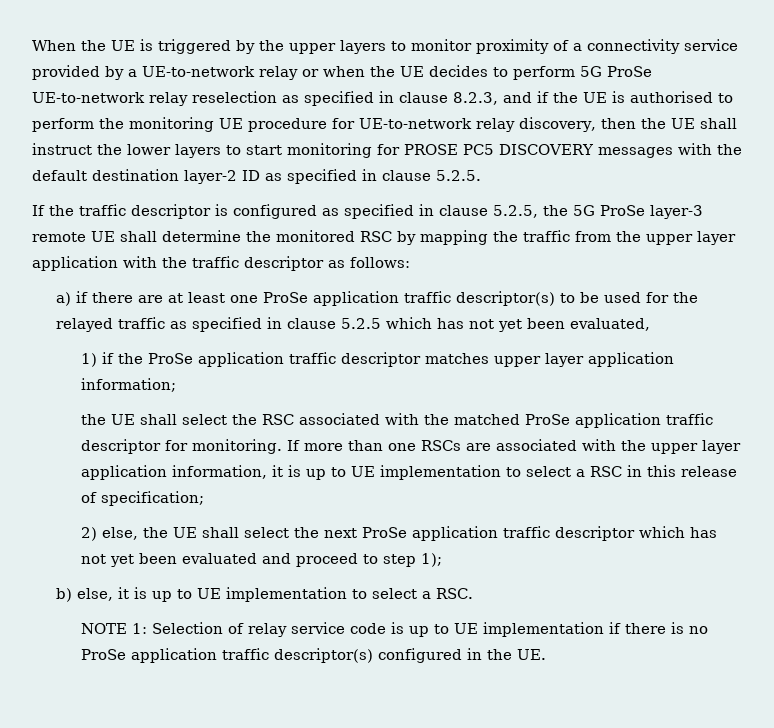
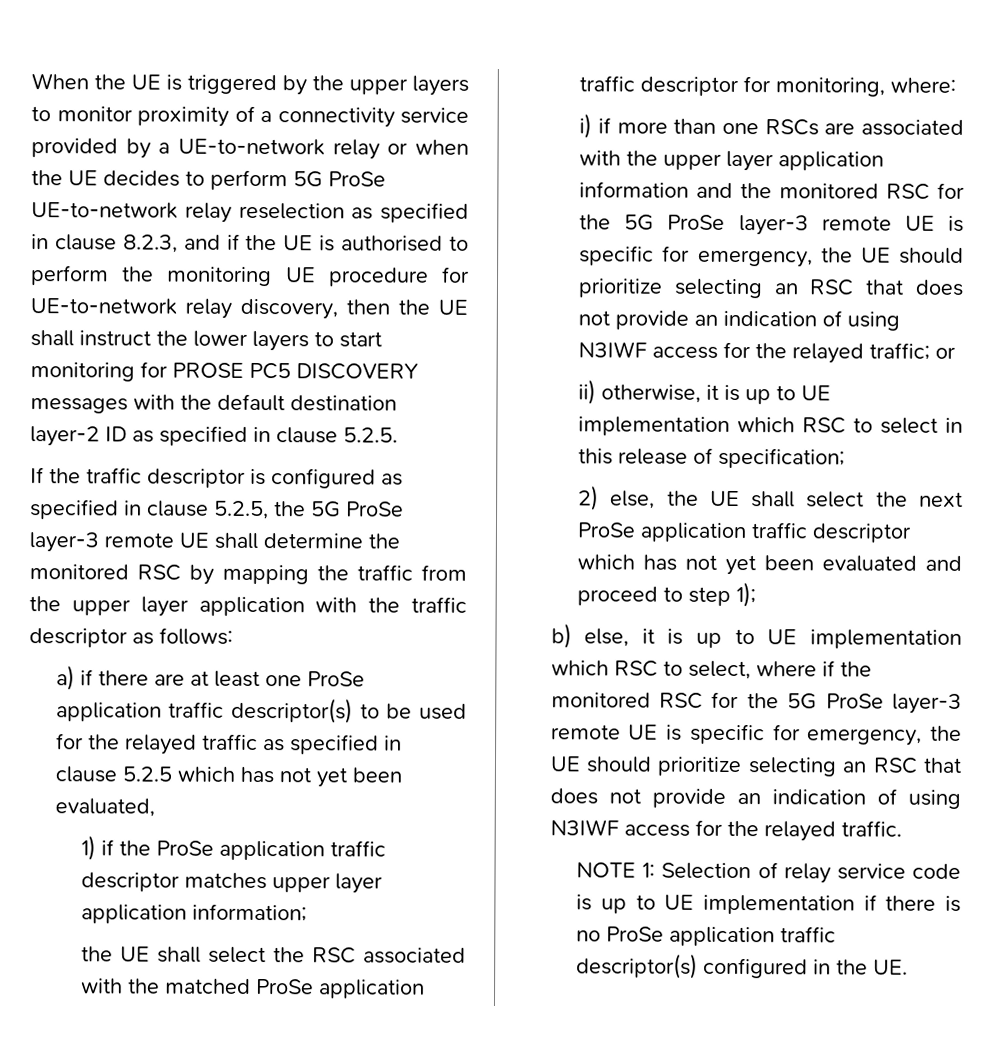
- the UE shall select the RSC associated with the matched ProSe application traffic descriptor for monitoring. If more than one RSCs are associated with the upper layer application information, it is up to UE implementation to select a RSC in this release of specification;
+ the UE shall select the RSC associated with the matched ProSe application traffic descriptor for monitoring, where:
+ i) if more than one RSCs are associated with the upper layer application information and the monitored RSC for the 5G ProSe layer-3 remote UE is specific for emergency, the UE should prioritize selecting an RSC that does not provide an indication of using N3IWF access for the relayed traffic; or
+ ii) otherwise, it is up to UE implementation which RSC to select in this release of specification;
- b) else, it is up to UE implementation to select a RSC.
+ b) else, it is up to UE implementation which RSC to select, where if the monitored RSC for the 5G ProSe layer-3 remote UE is specific for emergency, the UE should prioritize selecting an RSC that does not provide an indication of using N3IWF access for the relayed traffic.

